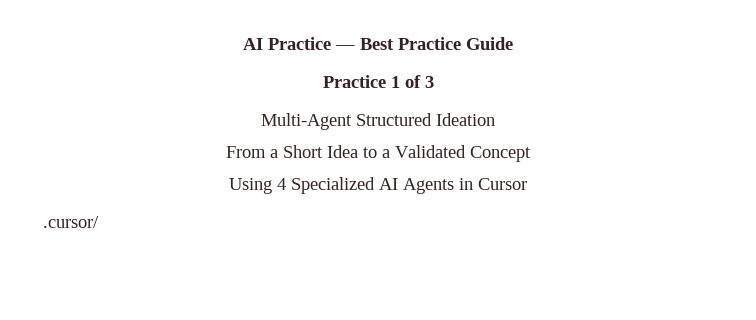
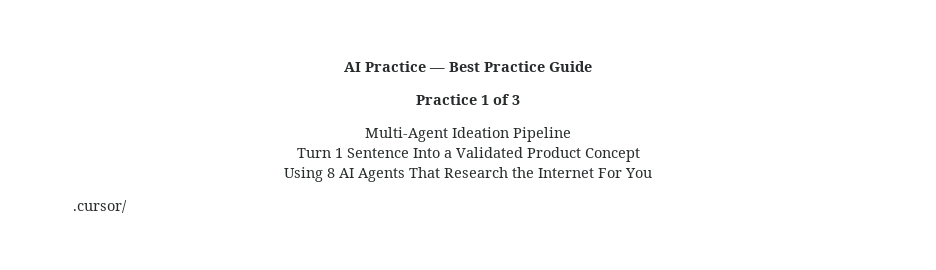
- Multi-Agent Structured Ideation
- From a Short Idea to a Validated Concept
+ Multi-Agent Ideation Pipeline
+ Turn 1 Sentence Into a Validated Product Concept
- Using 4 Specialized AI Agents in Cursor
+ Using 8 AI Agents That Research the Internet For You

